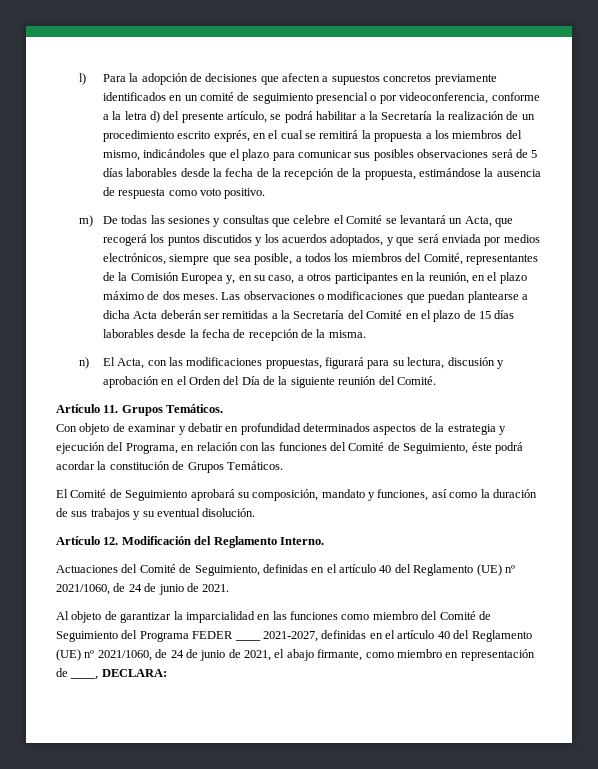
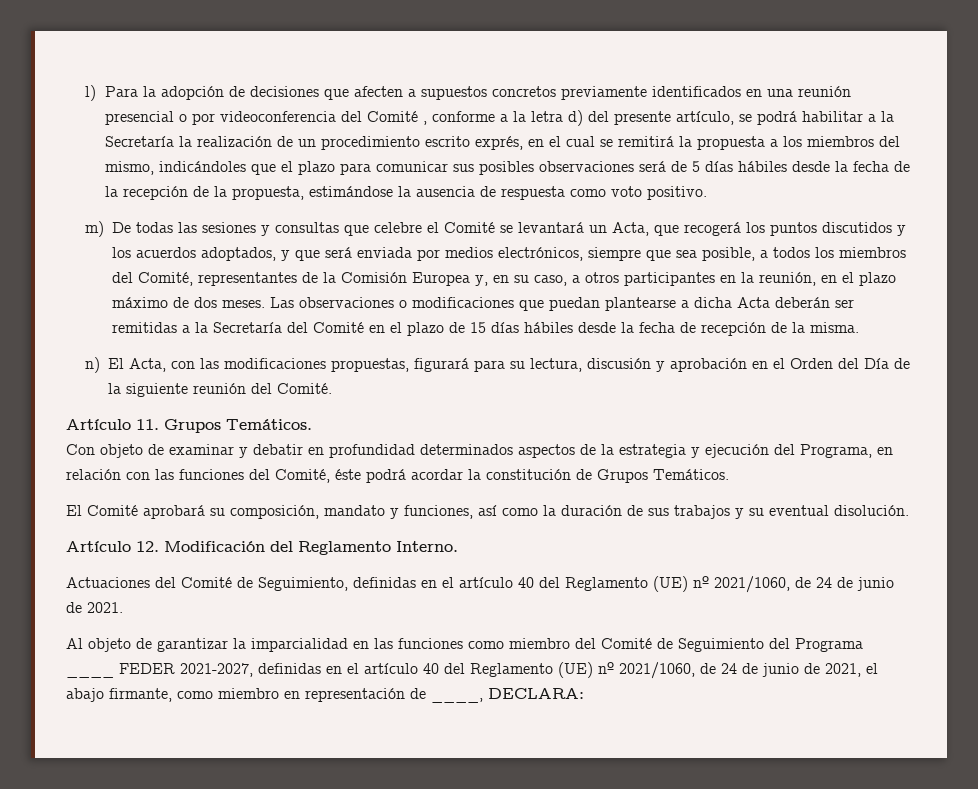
- l) Para la adopción de decisiones que afecten a supuestos concretos previamente identificados en un comité de seguimiento presencial o por videoconferencia, conforme a la letra d) del presente artículo, se podrá habilitar a la Secretaría la realización de un procedimiento escrito exprés, en el cual se remitirá la propuesta a los miembros del mismo, indicándoles que el plazo para comunicar sus posibles observaciones será de 5 días laborables desde la fecha de la recepción de la propuesta, estimándose la ausencia de respuesta como voto positivo.
+ l) Para la adopción de decisiones que afecten a supuestos concretos previamente identificados en una reunión presencial o por videoconferencia del Comité , conforme a la letra d) del presente artículo, se podrá habilitar a la Secretaría la realización de un procedimiento escrito exprés, en el cual se remitirá la propuesta a los miembros del mismo, indicándoles que el plazo para comunicar sus posibles observaciones será de 5 días hábiles desde la fecha de la recepción de la propuesta, estimándose la ausencia de respuesta como voto positivo.
- Las observaciones o modificaciones que puedan plantearse a dicha Acta deberán ser remitidas a la Secretaría del Comité en el plazo de 15 días laborables desde la fecha de recepción de la misma.
+ Las observaciones o modificaciones que puedan plantearse a dicha Acta deberán ser remitidas a la Secretaría del Comité en el plazo de 15 días hábiles desde la fecha de recepción de la misma.
- Con objeto de examinar y debatir en profundidad determinados aspectos de la estrategia y ejecución del Programa, en relación con las funciones del Comité de Seguimiento, éste podrá acordar la constitución de Grupos Temáticos.
+ Con objeto de examinar y debatir en profundidad determinados aspectos de la estrategia y ejecución del Programa, en relación con las funciones del Comité, éste podrá acordar la constitución de Grupos Temáticos.
- El Comité de Seguimiento aprobará su composición, mandato y funciones, así como la duración de sus trabajos y su eventual disolución.
+ El Comité aprobará su composición, mandato y funciones, así como la duración de sus trabajos y su eventual disolución.
- Al objeto de garantizar la imparcialidad en las funciones como miembro del Comité de Seguimiento del Programa FEDER ____ 2021-2027, definidas en el artículo 40 del Reglamento (UE) nº 2021/1060, de 24 de junio de 2021, el abajo firmante, como miembro en representación de ____, DECLARA:
+ Al objeto de garantizar la imparcialidad en las funciones como miembro del Comité de Seguimiento del Programa ____ FEDER 2021-2027, definidas en el artículo 40 del Reglamento (UE) nº 2021/1060, de 24 de junio de 2021, el abajo firmante, como miembro en representación de ____, DECLARA:

